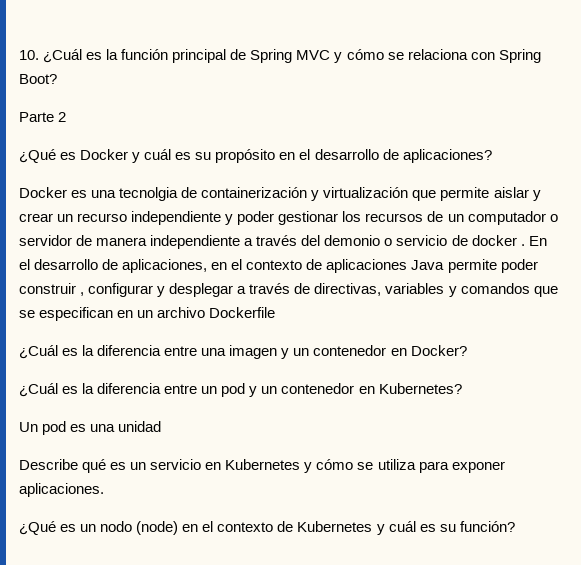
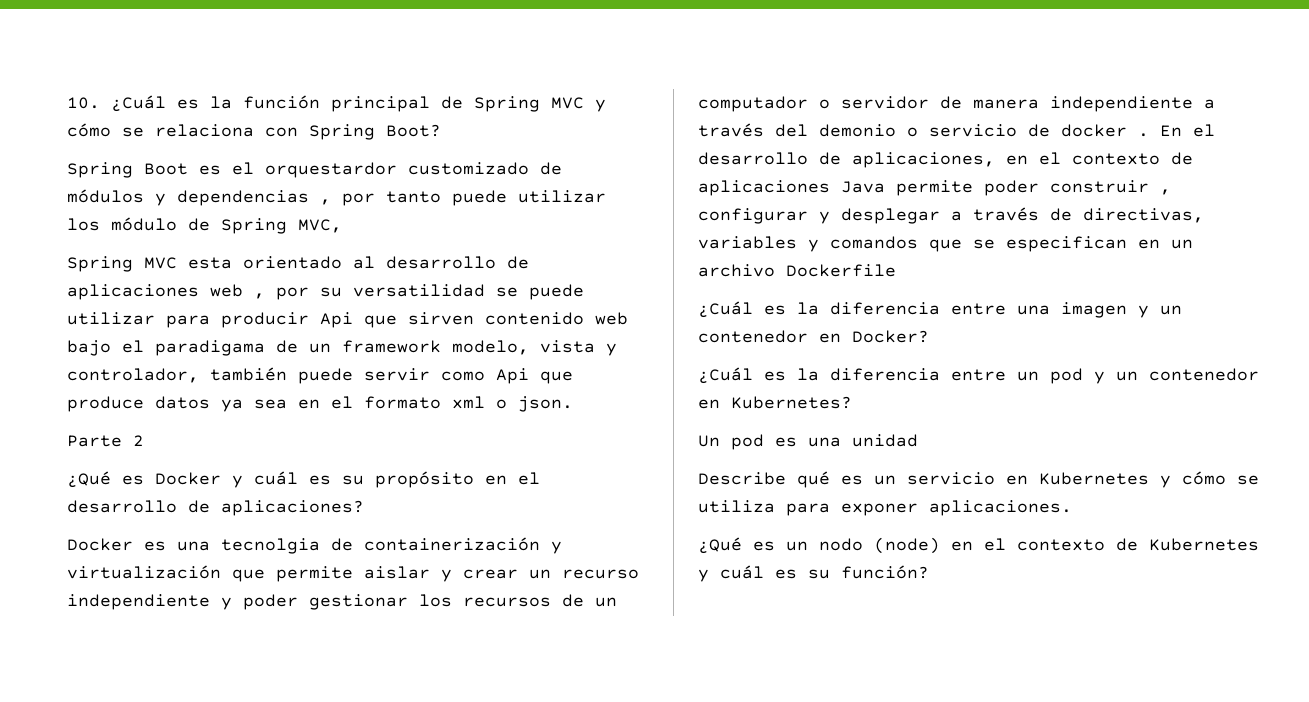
+ Spring Boot es el orquestardor customizado de módulos y dependencias , por tanto puede utilizar los módulo de Spring MVC,
+ Spring MVC esta orientado al desarrollo de aplicaciones web , por su versatilidad se puede utilizar para producir Api que sirven contenido web bajo el paradigama de un framework modelo, vista y controlador, también puede servir como Api que produce datos ya sea en el formato xml o json.

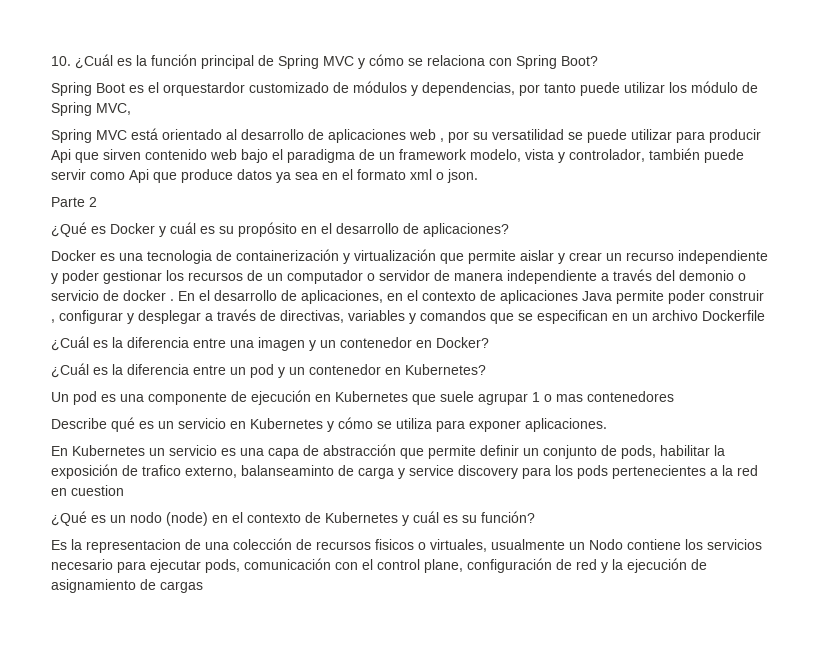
- Spring Boot es el orquestardor customizado de módulos y dependencias , por tanto puede utilizar los módulo de Spring MVC,
+ Spring Boot es el orquestardor customizado de módulos y dependencias, por tanto puede utilizar los módulo de Spring MVC,
- Spring MVC esta orientado al desarrollo de aplicaciones web , por su versatilidad se puede utilizar para producir Api que sirven contenido web bajo el paradigama de un framework modelo, vista y controlador, también puede servir como Api que produce datos ya sea en el formato xml o json.
+ Spring MVC está orientado al desarrollo de aplicaciones web , por su versatilidad se puede utilizar para producir Api que sirven contenido web bajo el paradigma de un framework modelo, vista y controlador, también puede servir como Api que produce datos ya sea en el formato xml o json.
- Docker es una tecnolgia de containerización y virtualización que permite aislar y crear un recurso independiente y poder gestionar los recursos de un computador o servidor de manera independiente a través del demonio o servicio de docker .
+ Docker es una tecnologia de containerización y virtualización que permite aislar y crear un recurso independiente y poder gestionar los recursos de un computador o servidor de manera independiente a través del demonio o servicio de docker .
- Un pod es una unidad
+ Un pod es una componente de ejecución en Kubernetes que suele agrupar 1 o mas contenedores
+ En Kubernetes un servicio es una capa de abstracción que permite definir un conjunto de pods, habilitar la exposición de trafico externo, balanseaminto de carga y service discovery para los pods pertenecientes a la red en cuestion
+ Es la representacion de una colección de recursos fisicos o virtuales, usualmente un Nodo contiene los servicios necesario para ejecutar pods, comunicación con el control plane, configuración de red y la ejecución de asignamiento de cargas

